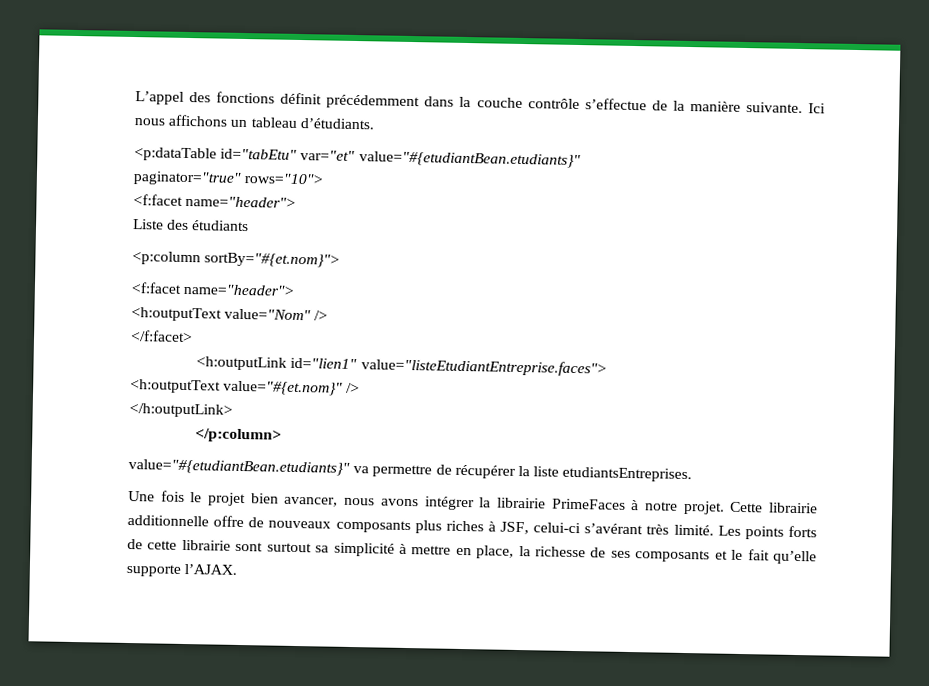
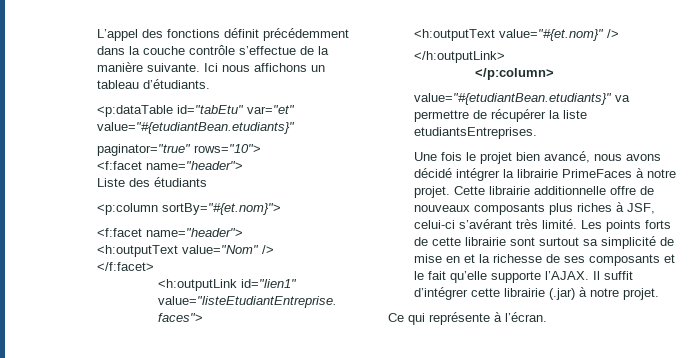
- Une fois le projet bien avancer, nous avons intégrer la librairie PrimeFaces à notre projet.
+ Une fois le projet bien avancé, nous avons décidé intégrer la librairie PrimeFaces à notre projet.
- Les points forts de cette librairie sont surtout sa simplicité à mettre en place, la richesse de ses composants et le fait qu’elle supporte l’AJAX.
+ Les points forts de cette librairie sont surtout sa simplicité de mise en et la richesse de ses composants et le fait qu’elle supporte l’AJAX.
+ Il suffit d’intégrer cette librairie (.jar) à notre projet.
+ Ce qui représente à l’écran.

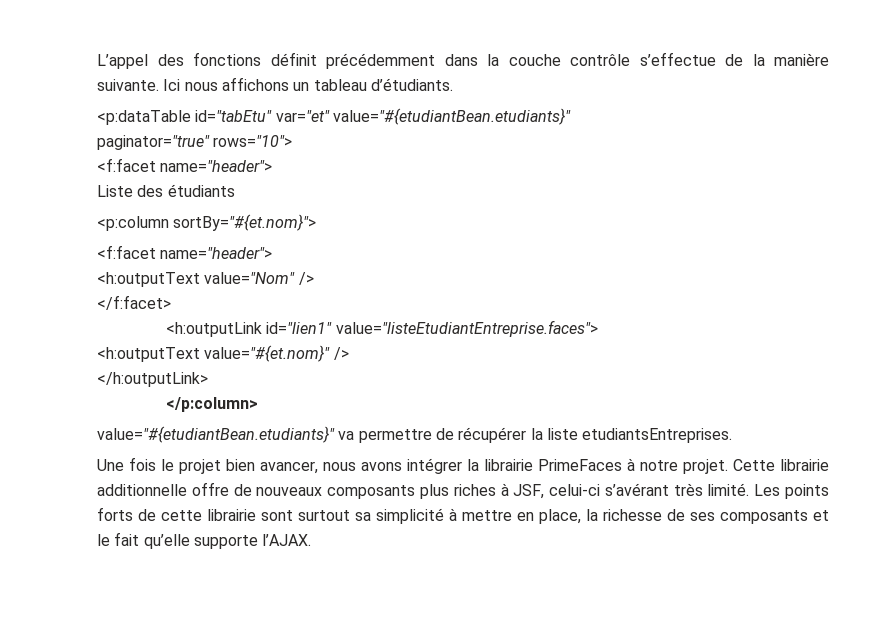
- Une fois le projet bien avancé, nous avons décidé intégrer la librairie PrimeFaces à notre projet.
+ Une fois le projet bien avancer, nous avons intégrer la librairie PrimeFaces à notre projet.
- Les points forts de cette librairie sont surtout sa simplicité de mise en et la richesse de ses composants et le fait qu’elle supporte l’AJAX. Il suffit d’intégrer cette librairie (.jar) à notre projet.
- Ce qui représente à l’écran.
+ Les points forts de cette librairie sont surtout sa simplicité à mettre en place, la richesse de ses composants et le fait qu’elle supporte l’AJAX.

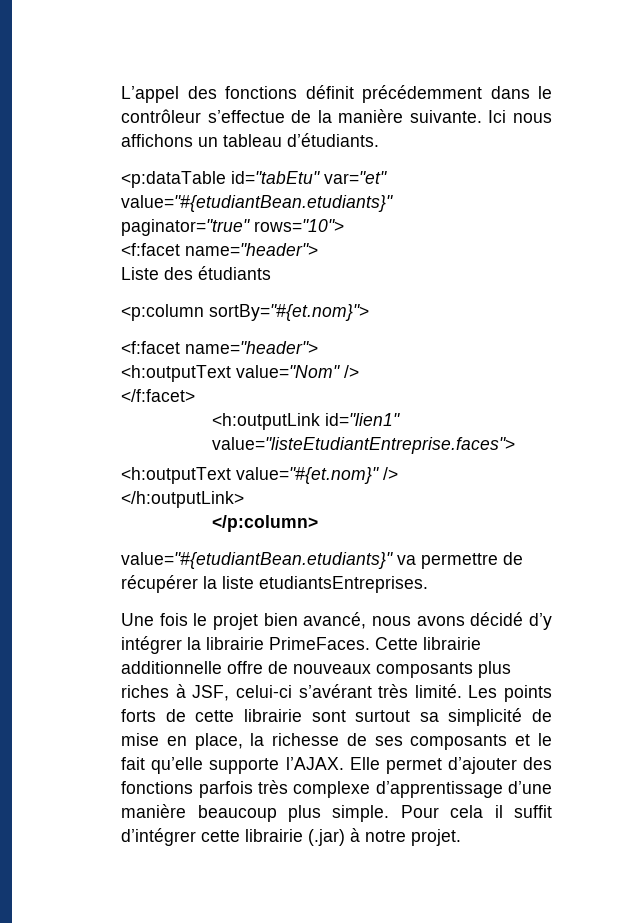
- L’appel des fonctions définit précédemment dans la couche contrôle s’effectue de la manière suivante.
+ L’appel des fonctions définit précédemment dans le contrôleur s’effectue de la manière suivante.
- Une fois le projet bien avancer, nous avons intégrer la librairie PrimeFaces à notre projet.
+ Une fois le projet bien avancé, nous avons décidé d’y intégrer la librairie PrimeFaces.
- Les points forts de cette librairie sont surtout sa simplicité à mettre en place, la richesse de ses composants et le fait qu’elle supporte l’AJAX.
+ Les points forts de cette librairie sont surtout sa simplicité de mise en place, la richesse de ses composants et le fait qu’elle supporte l’AJAX.
+ Elle permet d’ajouter des fonctions parfois très complexe d’apprentissage d’une manière beaucoup plus simple. Pour cela il suffit d’intégrer cette librairie (.jar) à notre projet.

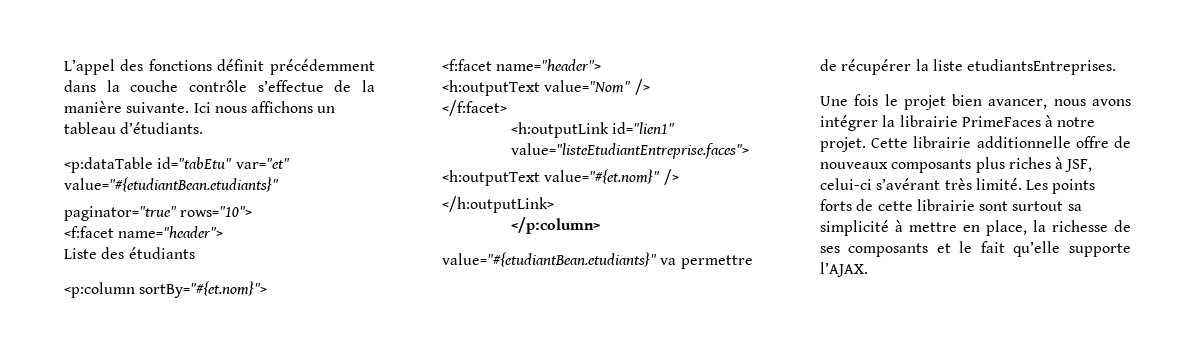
- L’appel des fonctions définit précédemment dans le contrôleur s’effectue de la manière suivante.
+ L’appel des fonctions définit précédemment dans la couche contrôle s’effectue de la manière suivante.
- Une fois le projet bien avancé, nous avons décidé d’y intégrer la librairie PrimeFaces.
+ Une fois le projet bien avancer, nous avons intégrer la librairie PrimeFaces à notre projet.
- Les points forts de cette librairie sont surtout sa simplicité de mise en place, la richesse de ses composants et le fait qu’elle supporte l’AJAX. Elle permet d’ajouter des fonctions parfois très complexe d’apprentissage d’une manière beaucoup plus simple. Pour cela il suffit d’intégrer cette librairie (.jar) à notre projet.
+ Les points forts de cette librairie sont surtout sa simplicité à mettre en place, la richesse de ses composants et le fait qu’elle supporte l’AJAX.

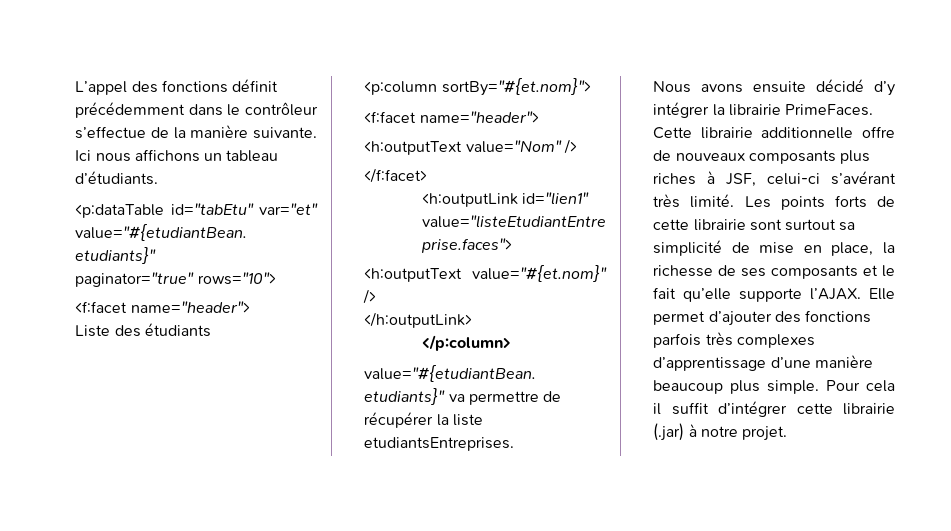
- L’appel des fonctions définit précédemment dans la couche contrôle s’effectue de la manière suivante.
+ L’appel des fonctions définit précédemment dans le contrôleur s’effectue de la manière suivante.
- Une fois le projet bien avancer, nous avons intégrer la librairie PrimeFaces à notre projet.
+ Nous avons ensuite décidé d’y intégrer la librairie PrimeFaces.
- Les points forts de cette librairie sont surtout sa simplicité à mettre en place, la richesse de ses composants et le fait qu’elle supporte l’AJAX.
+ Les points forts de cette librairie sont surtout sa simplicité de mise en place, la richesse de ses composants et le fait qu’elle supporte l’AJAX.
+ Elle permet d’ajouter des fonctions parfois très complexes d’apprentissage d’une manière beaucoup plus simple. Pour cela il suffit d’intégrer cette librairie (.jar) à notre projet.

